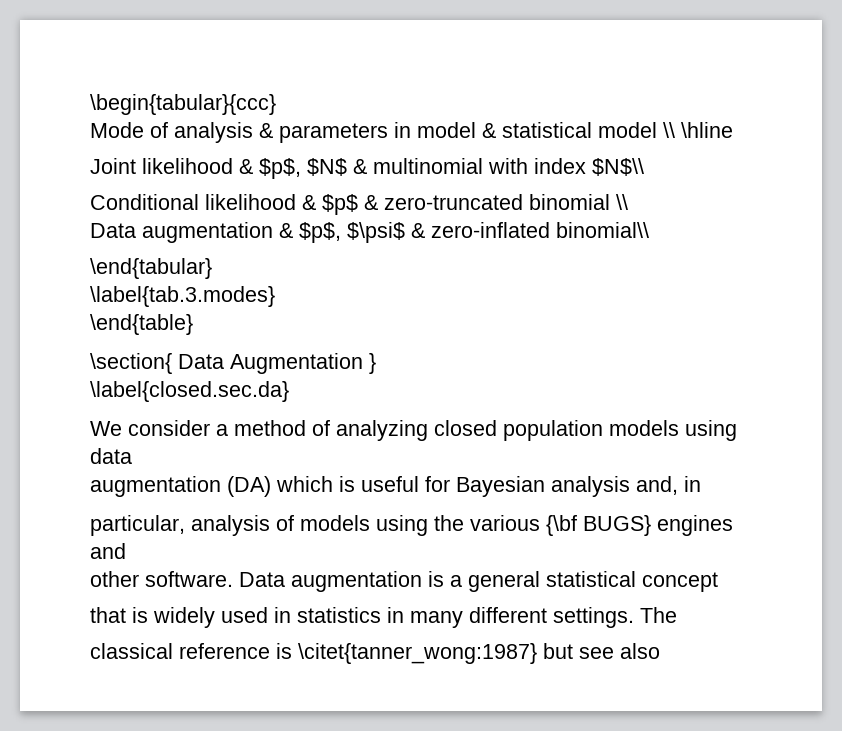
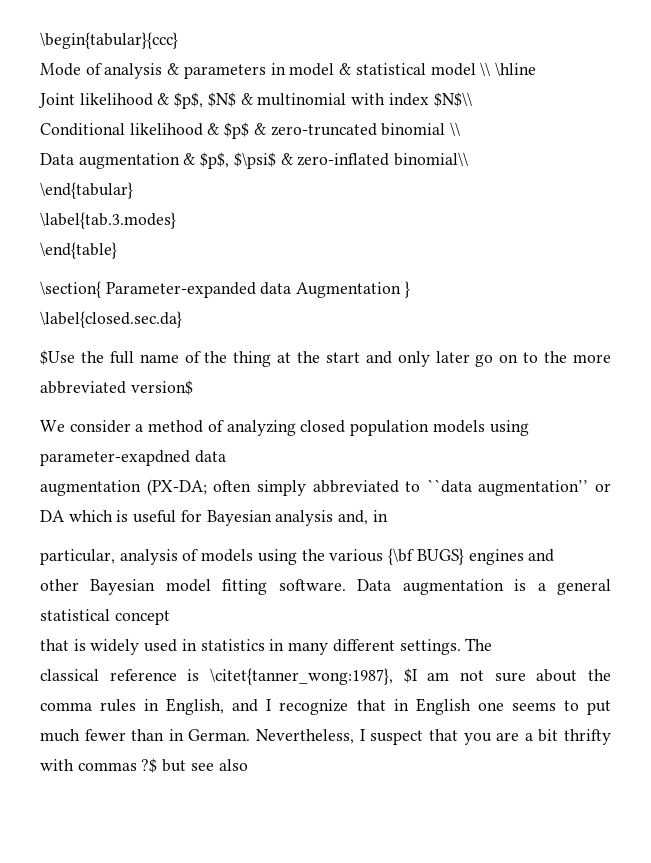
- \section{ Data Augmentation }
+ \section{ Parameter-expanded data Augmentation }
+ $Use the full name of the thing at the start and only later go on to the more abbreviated version$
- We consider a method of analyzing closed population models using data
+ We consider a method of analyzing closed population models using parameter-exapdned data
- augmentation (DA) which is useful for Bayesian analysis and, in
+ augmentation (PX-DA; often simply abbreviated to ``data augmentation’’ or DA which is useful for Bayesian analysis and, in
- other software.
+ other Bayesian model fitting software.
- classical reference is \citet{tanner_wong:1987} but see also
+ classical reference is \citet{tanner_wong:1987}, $I am not sure about the comma rules in English, and I recognize that in English one seems to put much fewer than in German. Nevertheless, I suspect that you are a bit thrifty with commas ?$ but see also

